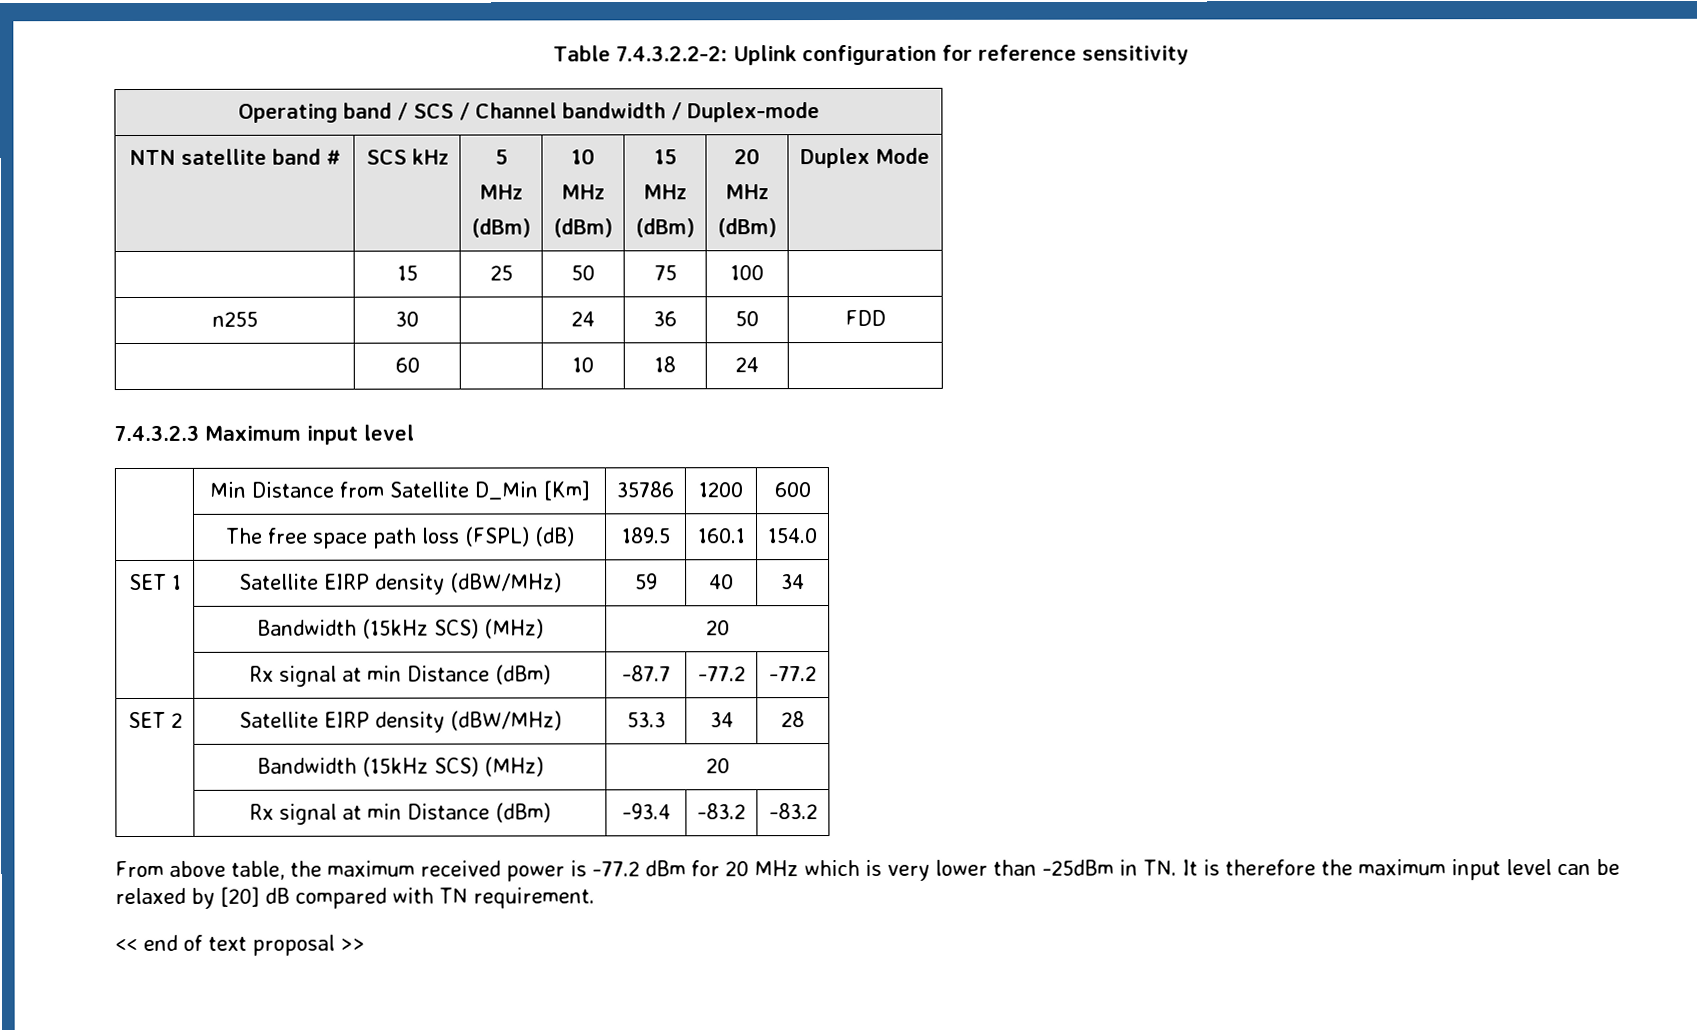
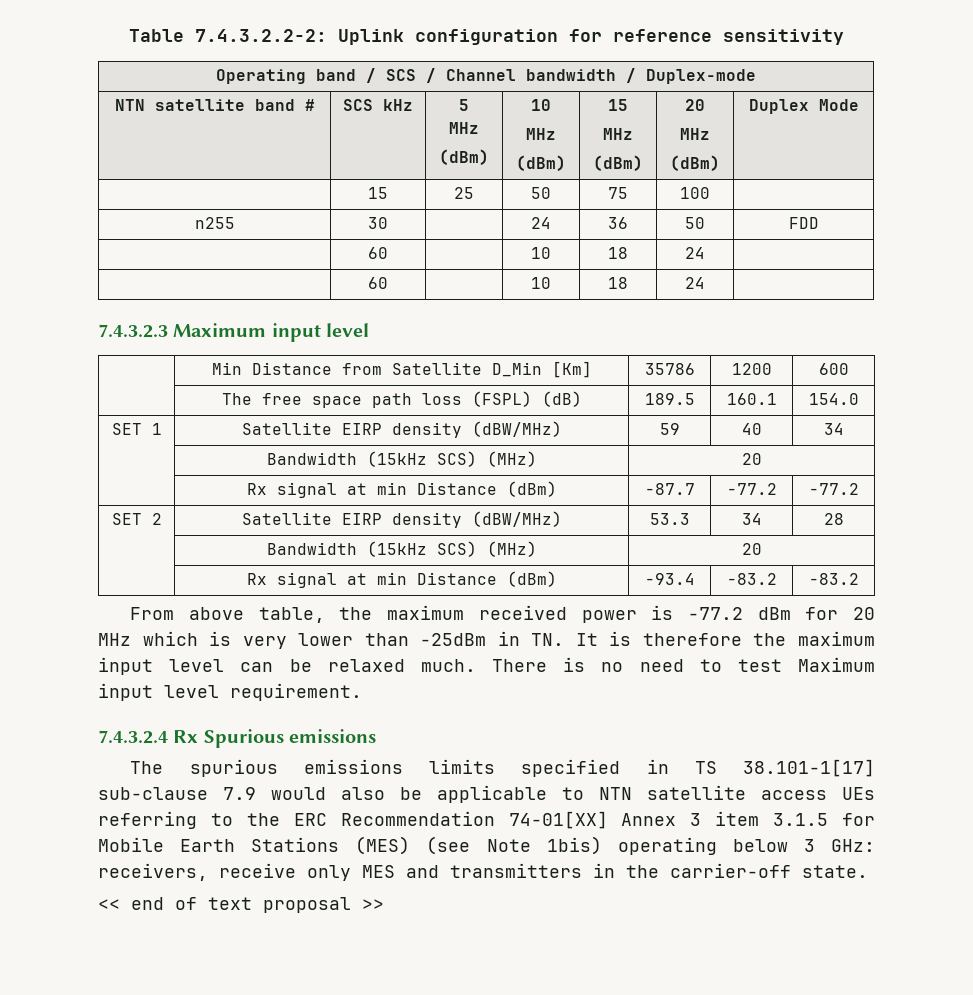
  n255 | 30 | | 24 | 36 | 50 | FDD
+ | 60 | | 10 | 18 | 24 |
- From above table, the maximum received power is -77.2 dBm for 20 MHz which is very lower than -25dBm in TN. It is therefore the maximum input level can be relaxed by [20] dB compared with TN requirement.
+ From above table, the maximum received power is -77.2 dBm for 20 MHz which is very lower than -25dBm in TN. It is therefore the maximum input level can be relaxed much. There is no need to test Maximum input level requirement.
+ 7.4.3.2.4 Rx Spurious emissions
+ The spurious emissions limits specified in TS 38.101-1[17] sub-clause 7.9 would also be applicable to NTN satellite access UEs referring to the ERC Recommendation 74-01[XX] Annex 3 item 3.1.5 for Mobile Earth Stations (MES) (see Note 1bis) operating below 3 GHz: receivers, receive only MES and transmitters in the carrier-off state.

